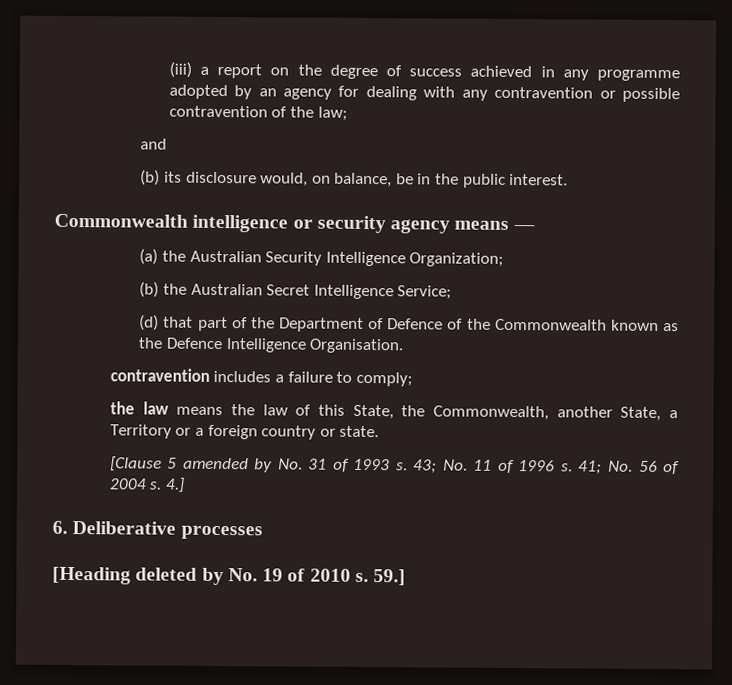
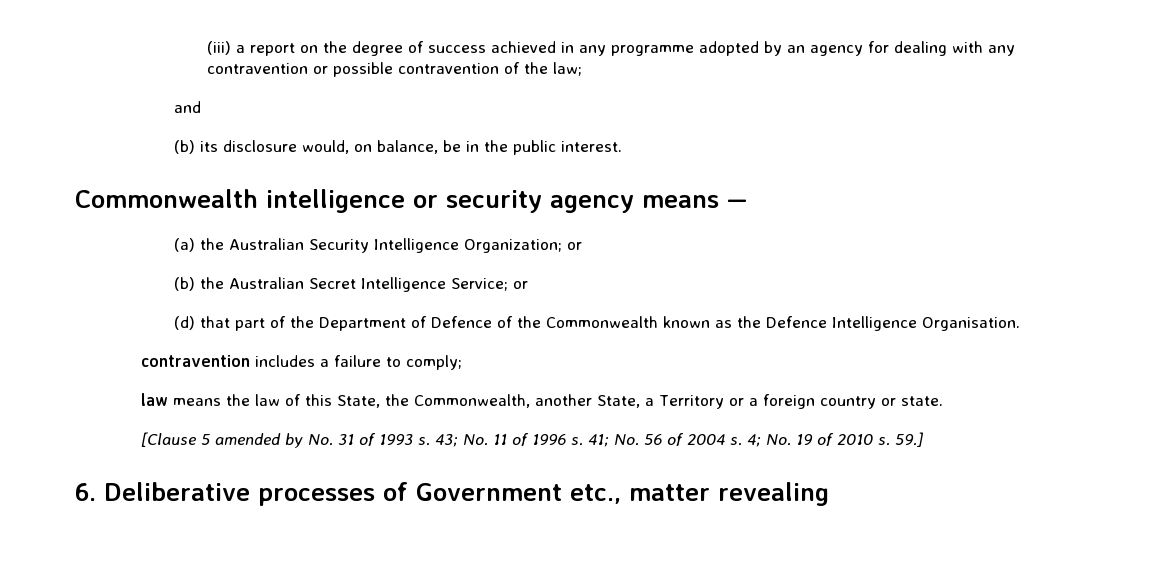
- (a) the Australian Security Intelligence Organization;
+ (a) the Australian Security Intelligence Organization; or
- (b) the Australian Secret Intelligence Service;
+ (b) the Australian Secret Intelligence Service; or
- the law means the law of this State, the Commonwealth, another State, a Territory or a foreign country or state.
+ law means the law of this State, the Commonwealth, another State, a Territory or a foreign country or state.
- 4.]
- 6. Deliberative processes
- [Heading deleted by No. 19 of 2010 s.
+ 4; No. 19 of 2010 s.
+ 6. Deliberative processes of Government etc., matter revealing

